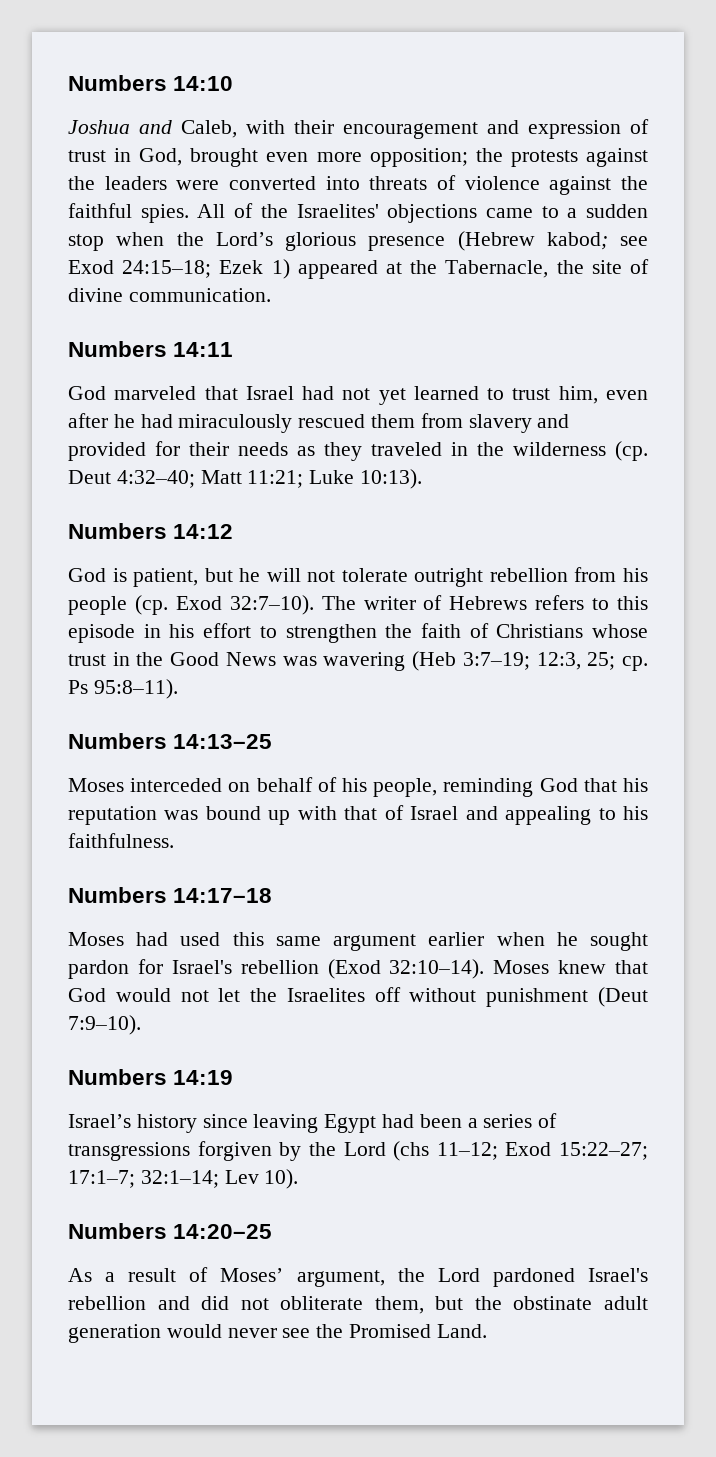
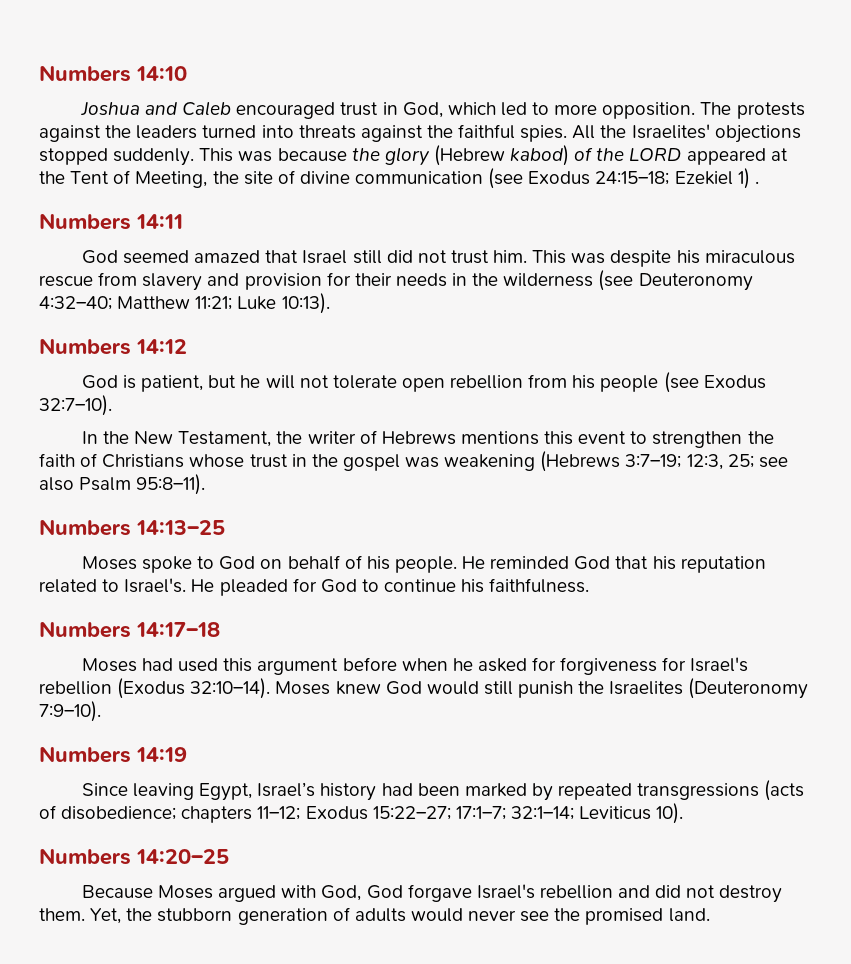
- Joshua and Caleb, with their encouragement and expression of trust in God, brought even more opposition; the protests against the leaders were converted into threats of violence against the faithful spies.
+ Joshua and Caleb encouraged trust in God, which led to more opposition. The protests against the leaders turned into threats against the faithful spies.
- All of the Israelites' objections came to a sudden stop when the Lord’s glorious presence (Hebrew kabod; see Exod 24:15–18; Ezek 1) appeared at the Tabernacle, the site of divine communication.
+ All the Israelites' objections stopped suddenly. This was because the glory (Hebrew kabod) of the LORD appeared at the Tent of Meeting, the site of divine communication (see Exodus 24:15–18; Ezekiel 1) .
  Numbers 14:11
- God marveled that Israel had not yet learned to trust him, even after he had miraculously rescued them from slavery and provided for their needs as they traveled in the wilderness (cp. Deut 4:32–40; Matt 11:21; Luke 10:13).
+ God seemed amazed that Israel still did not trust him. This was despite his miraculous rescue from slavery and provision for their needs in the wilderness (see Deuteronomy 4:32–40; Matthew 11:21; Luke 10:13).
- God is patient, but he will not tolerate outright rebellion from his people (cp. Exod 32:7–10). The writer of Hebrews refers to this episode in his effort to strengthen the faith of Christians whose trust in the Good News was wavering (Heb 3:7–19; 12:3, 25; cp. Ps 95:8–11).
+ God is patient, but he will not tolerate open rebellion from his people (see Exodus 32:7–10).
+ In the New Testament, the writer of Hebrews mentions this event to strengthen the faith of Christians whose trust in the gospel was weakening (Hebrews 3:7–19; 12:3, 25; see also Psalm 95:8–11).
- Moses interceded on behalf of his people, reminding God that his reputation was bound up with that of Israel and appealing to his faithfulness.
+ Moses spoke to God on behalf of his people. He reminded God that his reputation related to Israel's. He pleaded for God to continue his faithfulness.
- Moses had used this same argument earlier when he sought pardon for Israel's rebellion (Exod 32:10–14).
+ Moses had used this argument before when he asked for forgiveness for Israel's rebellion (Exodus 32:10–14).
- Moses knew that God would not let the Israelites off without punishment (Deut 7:9–10).
+ Moses knew God would still punish the Israelites (Deuteronomy 7:9–10).
  Numbers 14:19
- Israel’s history since leaving Egypt had been a series of transgressions forgiven by the Lord (chs 11–12; Exod 15:22–27; 17:1–7; 32:1–14; Lev 10).
+ Since leaving Egypt, Israel’s history had been marked by repeated transgressions (acts of disobedience; chapters 11–12; Exodus 15:22–27; 17:1–7; 32:1–14; Leviticus 10).
- As a result of Moses’ argument, the Lord pardoned Israel's rebellion and did not obliterate them, but the obstinate adult generation would never see the Promised Land.
+ Because Moses argued with God, God forgave Israel's rebellion and did not destroy them. Yet, the stubborn generation of adults would never see the promised land.

